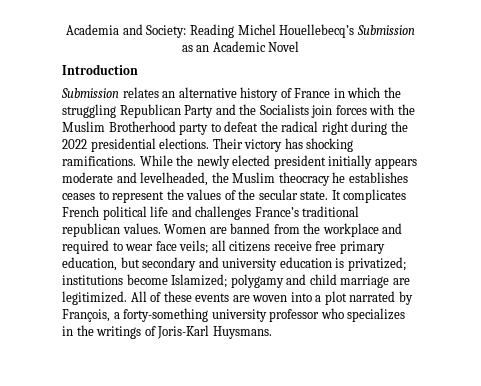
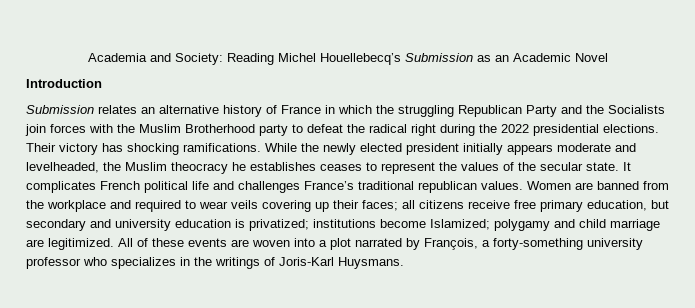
- Women are banned from the workplace and required to wear face veils; all citizens receive free primary education, but secondary and university education is privatized; institutions become Islamized; polygamy and child marriage are legitimized.
+ Women are banned from the workplace and required to wear veils covering up their faces; all citizens receive free primary education, but secondary and university education is privatized; institutions become Islamized; polygamy and child marriage are legitimized.

